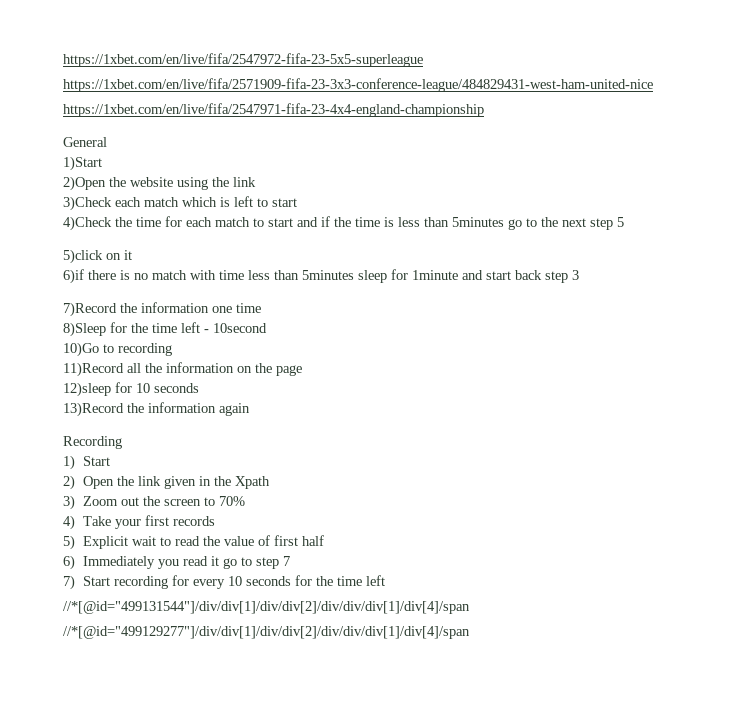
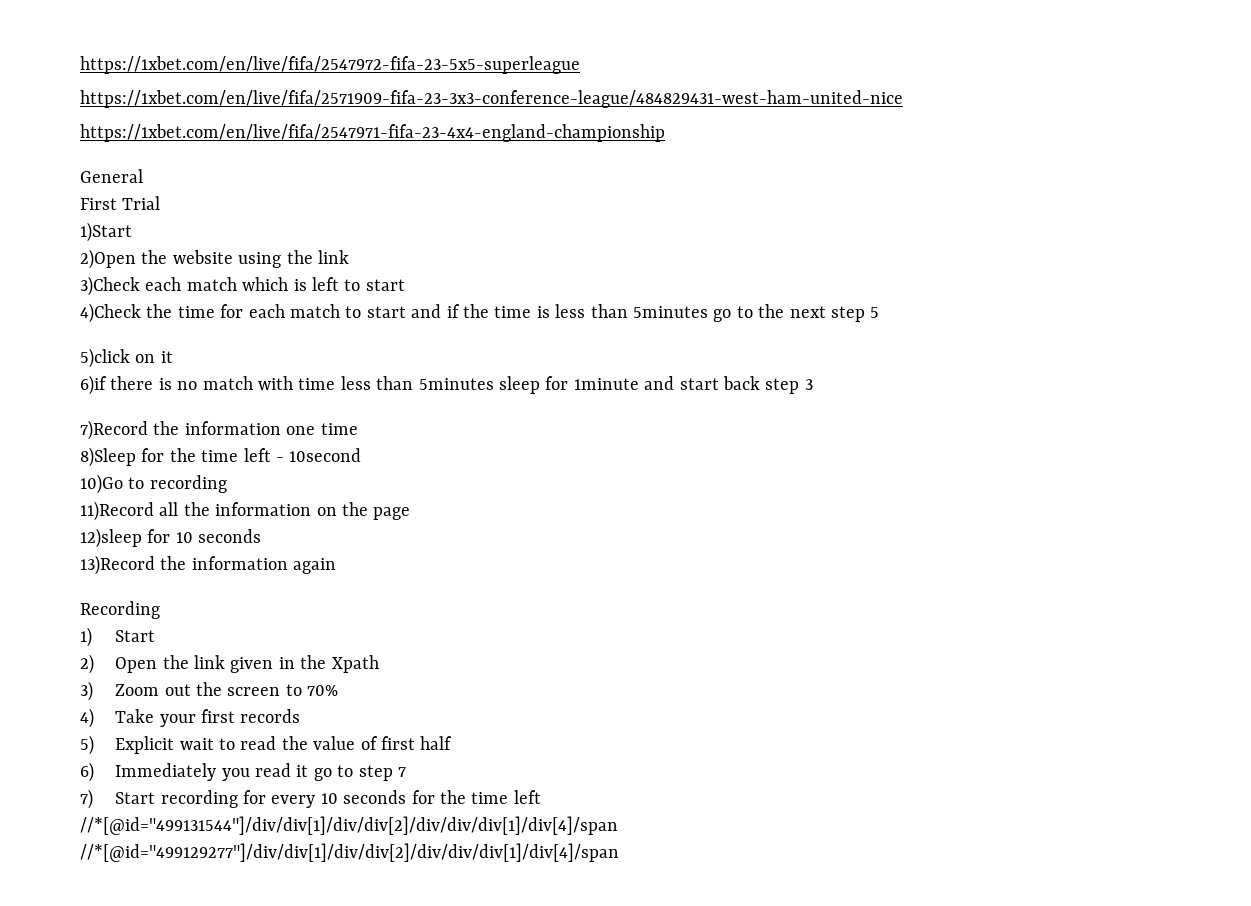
+ First Trial

